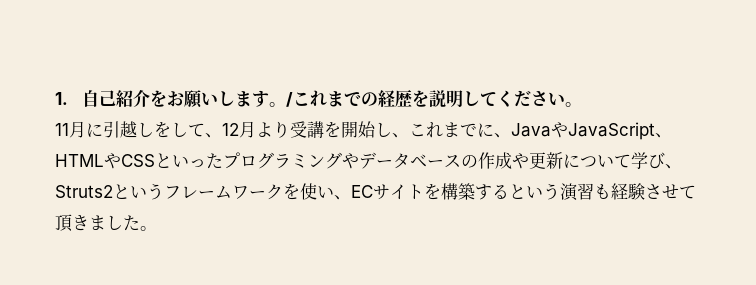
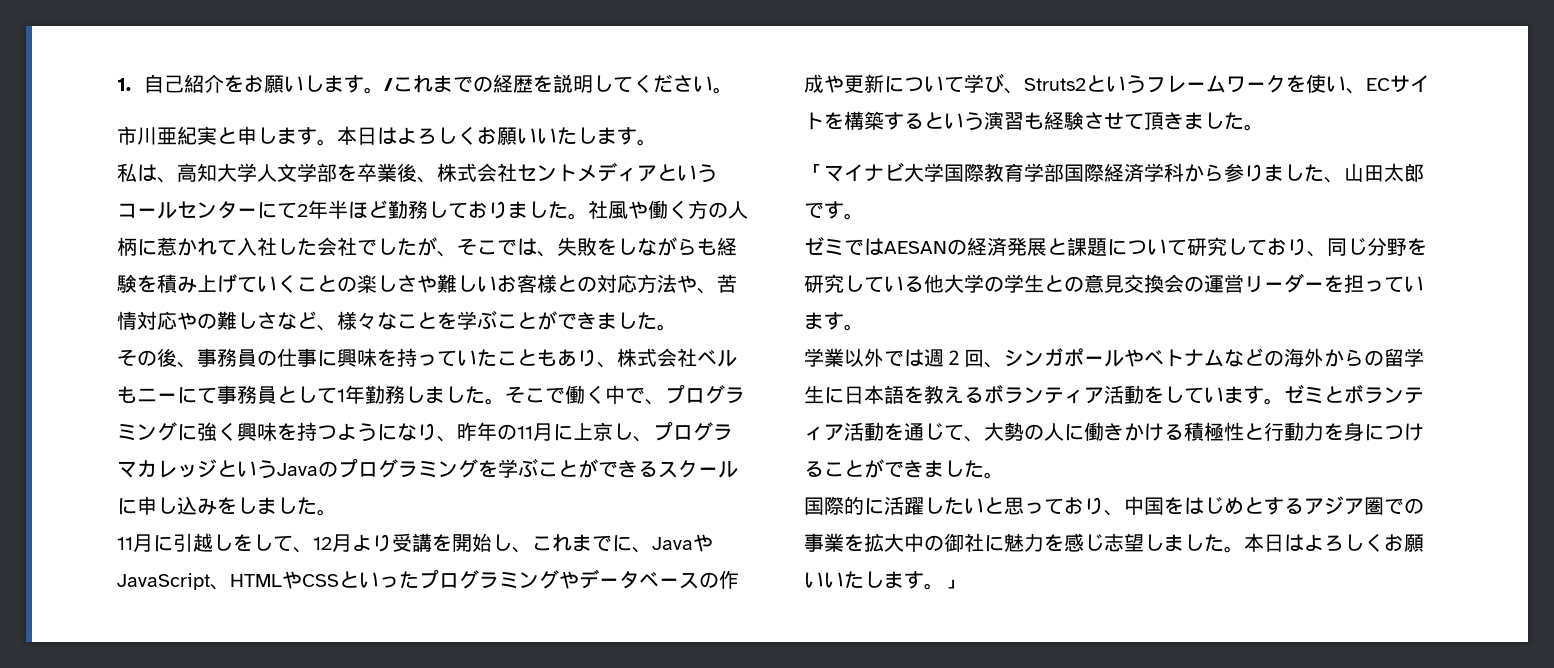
+ 市川亜紀実と申します。本日はよろしくお願いいたします。
+ 私は、高知大学人文学部を卒業後、株式会社セントメディアというコールセンターにて2年半ほど勤務しておりました。社風や働く方の人柄に惹かれて入社した会社でしたが、そこでは、失敗をしながらも経験を積み上げていくことの楽しさや難しいお客様との対応方法や、苦情対応やの難しさなど、様々なことを学ぶことができました。
+ その後、事務員の仕事に興味を持っていたこともあり、株式会社ベルもニーにて事務員として1年勤務しました。そこで働く中で、プログラミングに強く興味を持つようになり、昨年の11月に上京し、プログラマカレッジというJavaのプログラミングを学ぶことができるスクールに申し込みをしました。
+ 「マイナビ大学国際教育学部国際経済学科から参りました、山田太郎です。
+ ゼミではAESANの経済発展と課題について研究しており、同じ分野を研究している他大学の学生との意見交換会の運営リーダーを担っています。
+ 学業以外では週２回、シンガポールやベトナムなどの海外からの留学生に日本語を教えるボランティア活動をしています。ゼミとボランティア活動を通じて、大勢の人に働きかける積極性と行動力を身につけることができました。
+ 国際的に活躍したいと思っており、中国をはじめとするアジア圏での事業を拡大中の御社に魅力を感じ志望しました。本日はよろしくお願いいたします。」

